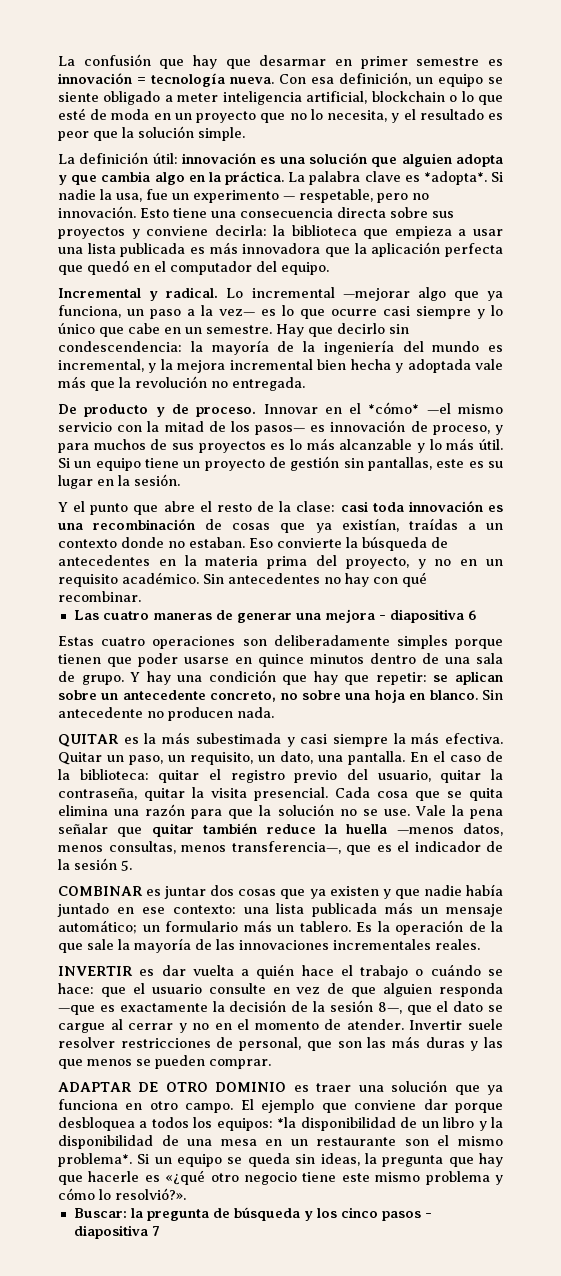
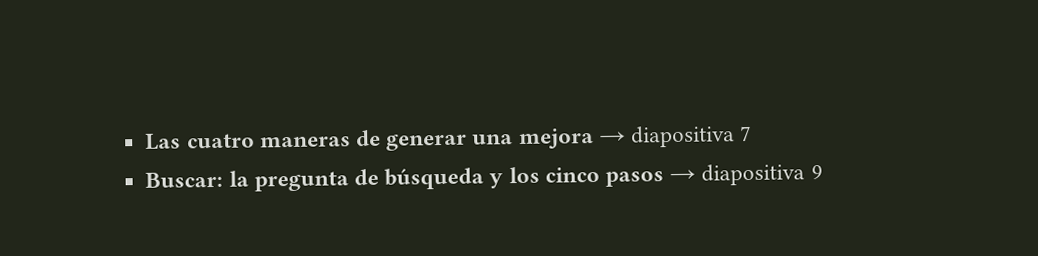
- La confusión que hay que desarmar en primer semestre es innovación = tecnología nueva. Con esa definición, un equipo se siente obligado a meter inteligencia artificial, blockchain o lo que esté de moda en un proyecto que no lo necesita, y el resultado es peor que la solución simple.
- La definición útil: innovación es una solución que alguien adopta y que cambia algo en la práctica. La palabra clave es *adopta*. Si nadie la usa, fue un experimento — respetable, pero no innovación. Esto tiene una consecuencia directa sobre sus proyectos y conviene decirla: la biblioteca que empieza a usar una lista publicada es más innovadora que la aplicación perfecta que quedó en el computador del equipo.
- Incremental y radical. Lo incremental —mejorar algo que ya funciona, un paso a la vez— es lo que ocurre casi siempre y lo único que cabe en un semestre. Hay que decirlo sin condescendencia: la mayoría de la ingeniería del mundo es incremental, y la mejora incremental bien hecha y adoptada vale más que la revolución no entregada.
- De producto y de proceso. Innovar en el *cómo* —el mismo servicio con la mitad de los pasos— es innovación de proceso, y para muchos de sus proyectos es lo más alcanzable y lo más útil. Si un equipo tiene un proyecto de gestión sin pantallas, este es su lugar en la sesión.
- Y el punto que abre el resto de la clase: casi toda innovación es una recombinación de cosas que ya existían, traídas a un contexto donde no estaban. Eso convierte la búsqueda de antecedentes en la materia prima del proyecto, y no en un requisito académico. Sin antecedentes no hay con qué recombinar.
- Las cuatro maneras de generar una mejora - diapositiva 6
- Estas cuatro operaciones son deliberadamente simples porque tienen que poder usarse en quince minutos dentro de una sala de grupo. Y hay una condición que hay que repetir: se aplican sobre un antecedente concreto, no sobre una hoja en blanco. Sin antecedente no producen nada.
- QUITAR es la más subestimada y casi siempre la más efectiva. Quitar un paso, un requisito, un dato, una pantalla. En el caso de la biblioteca: quitar el registro previo del usuario, quitar la contraseña, quitar la visita presencial. Cada cosa que se quita elimina una razón para que la solución no se use. Vale la pena señalar que quitar también reduce la huella —menos datos, menos consultas, menos transferencia—, que es el indicador de la sesión 5.
- COMBINAR es juntar dos cosas que ya existen y que nadie había juntado en ese contexto: una lista publicada más un mensaje automático; un formulario más un tablero. Es la operación de la que sale la mayoría de las innovaciones incrementales reales.
- INVERTIR es dar vuelta a quién hace el trabajo o cuándo se hace: que el usuario consulte en vez de que alguien responda —que es exactamente la decisión de la sesión 8—, que el dato se cargue al cerrar y no en el momento de atender. Invertir suele resolver restricciones de personal, que son las más duras y las que menos se pueden comprar.
- ADAPTAR DE OTRO DOMINIO es traer una solución que ya funciona en otro campo. El ejemplo que conviene dar porque desbloquea a todos los equipos: *la disponibilidad de un libro y la disponibilidad de una mesa en un restaurante son el mismo problema*. Si un equipo se queda sin ideas, la pregunta que hay que hacerle es «¿qué otro negocio tiene este mismo problema y cómo lo resolvió?».
+ Las cuatro maneras de generar una mejora → diapositiva 7
- Buscar: la pregunta de búsqueda y los cinco pasos - diapositiva 7
+ Buscar: la pregunta de búsqueda y los cinco pasos → diapositiva 9

